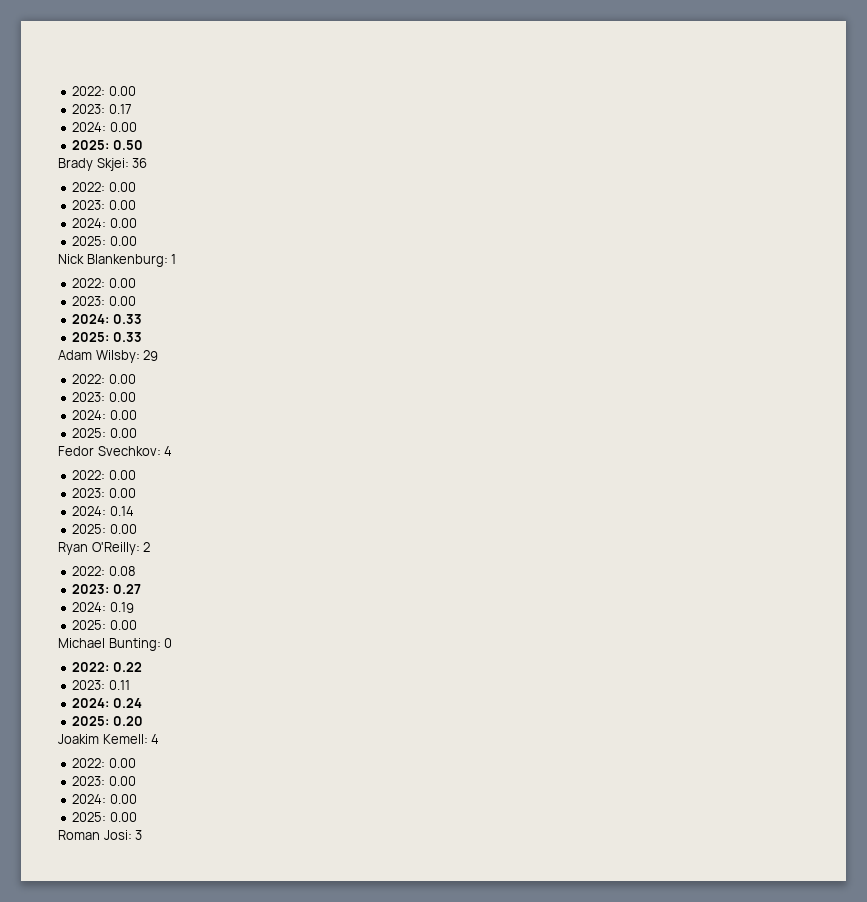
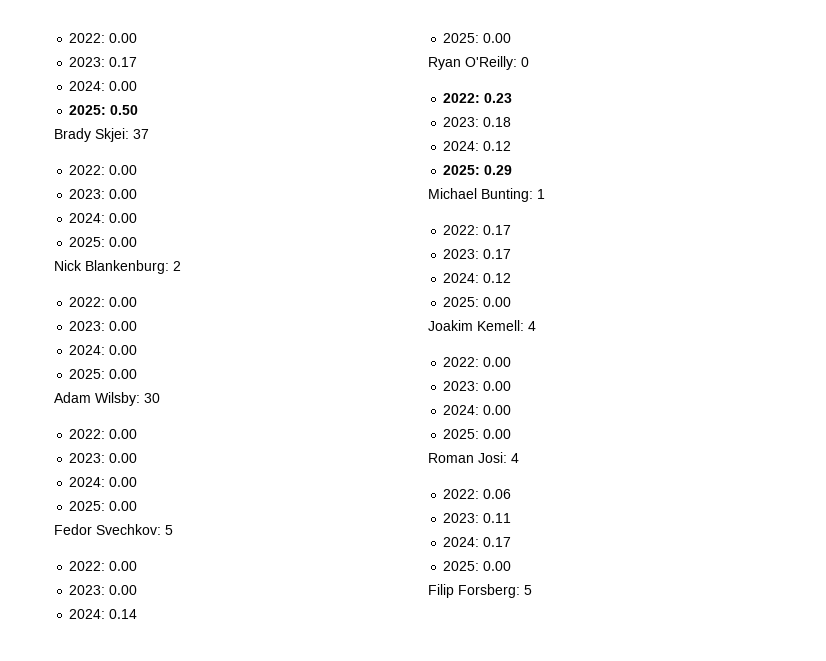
- Brady Skjei: 36
+ Brady Skjei: 37
- Nick Blankenburg: 1
+ Nick Blankenburg: 2
  2022: 0.00
  2023: 0.00
- 2024: 0.33
- 2025: 0.33
+ 2024: 0.00
+ 2025: 0.00
- Adam Wilsby: 29
+ Adam Wilsby: 30
- Fedor Svechkov: 4
+ Fedor Svechkov: 5
- Ryan O'Reilly: 2
- 2022: 0.08
- 2023: 0.27
- 2024: 0.19
+ Ryan O'Reilly: 0
+ 2022: 0.23
+ 2023: 0.18
+ 2024: 0.12
+ 2025: 0.29
+ Michael Bunting: 1
+ 2022: 0.17
+ 2023: 0.17
+ 2024: 0.12
  2025: 0.00
- Michael Bunting: 0
- 2022: 0.22
- 2023: 0.11
- 2024: 0.24
- 2025: 0.20
- Roman Josi: 3
+ Roman Josi: 4
+ 2022: 0.06
+ 2023: 0.11
+ 2024: 0.17
+ 2025: 0.00
+ Filip Forsberg: 5

